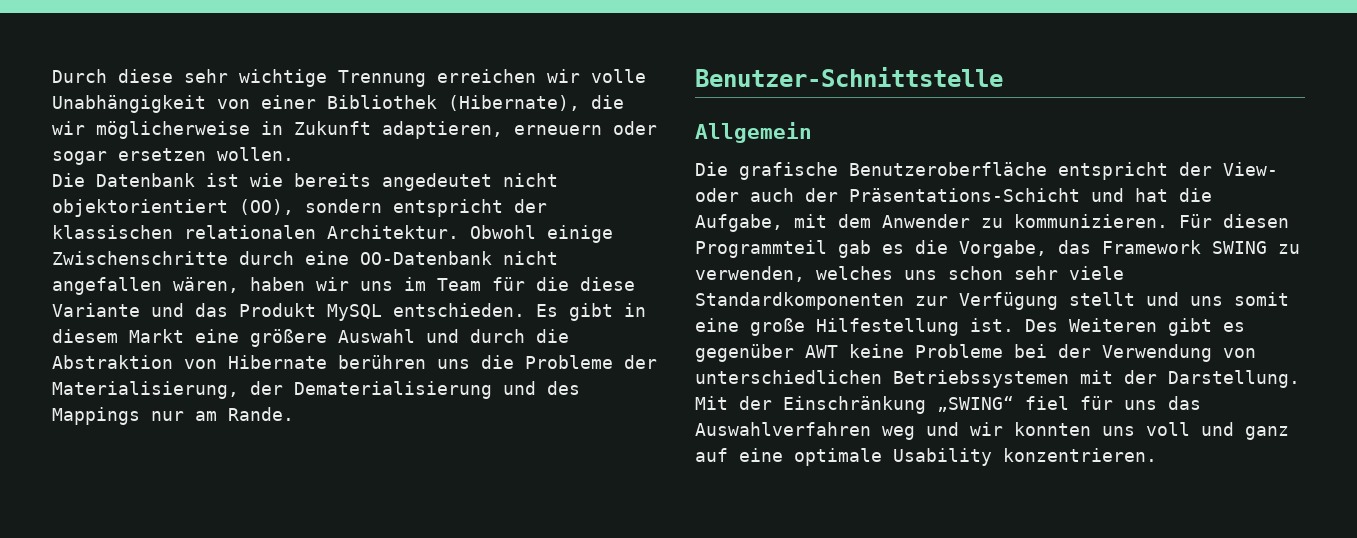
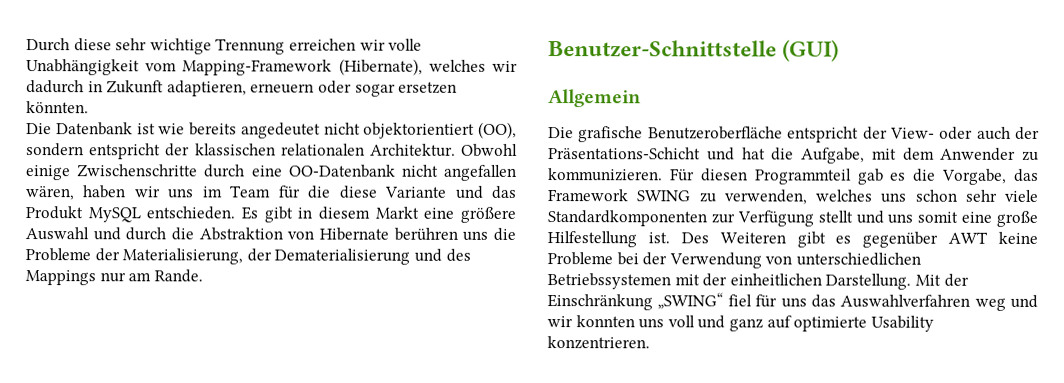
- Durch diese sehr wichtige Trennung erreichen wir volle Unabhängigkeit von einer Bibliothek (Hibernate), die wir möglicherweise in Zukunft adaptieren, erneuern oder sogar ersetzen wollen.
+ Durch diese sehr wichtige Trennung erreichen wir volle Unabhängigkeit vom Mapping-Framework (Hibernate), welches wir dadurch in Zukunft adaptieren, erneuern oder sogar ersetzen könnten.
- Benutzer-Schnittstelle
+ Benutzer-Schnittstelle (GUI)
- Des Weiteren gibt es gegenüber AWT keine Probleme bei der Verwendung von unterschiedlichen Betriebssystemen mit der Darstellung.
+ Des Weiteren gibt es gegenüber AWT keine Probleme bei der Verwendung von unterschiedlichen Betriebssystemen mit der einheitlichen Darstellung.
- Mit der Einschränkung „SWING“ fiel für uns das Auswahlverfahren weg und wir konnten uns voll und ganz auf eine optimale Usability konzentrieren.
+ Mit der Einschränkung „SWING“ fiel für uns das Auswahlverfahren weg und wir konnten uns voll und ganz auf optimierte Usability konzentrieren.

